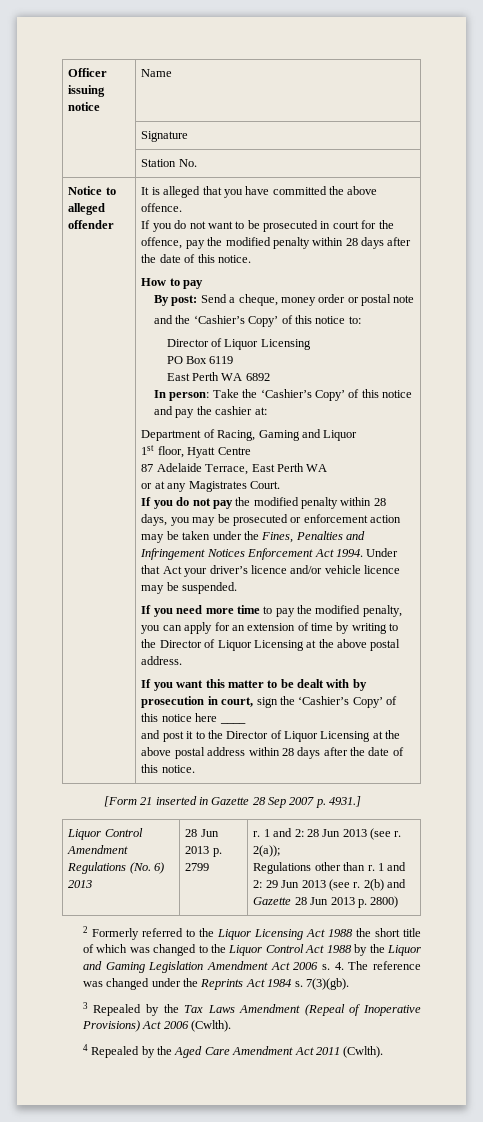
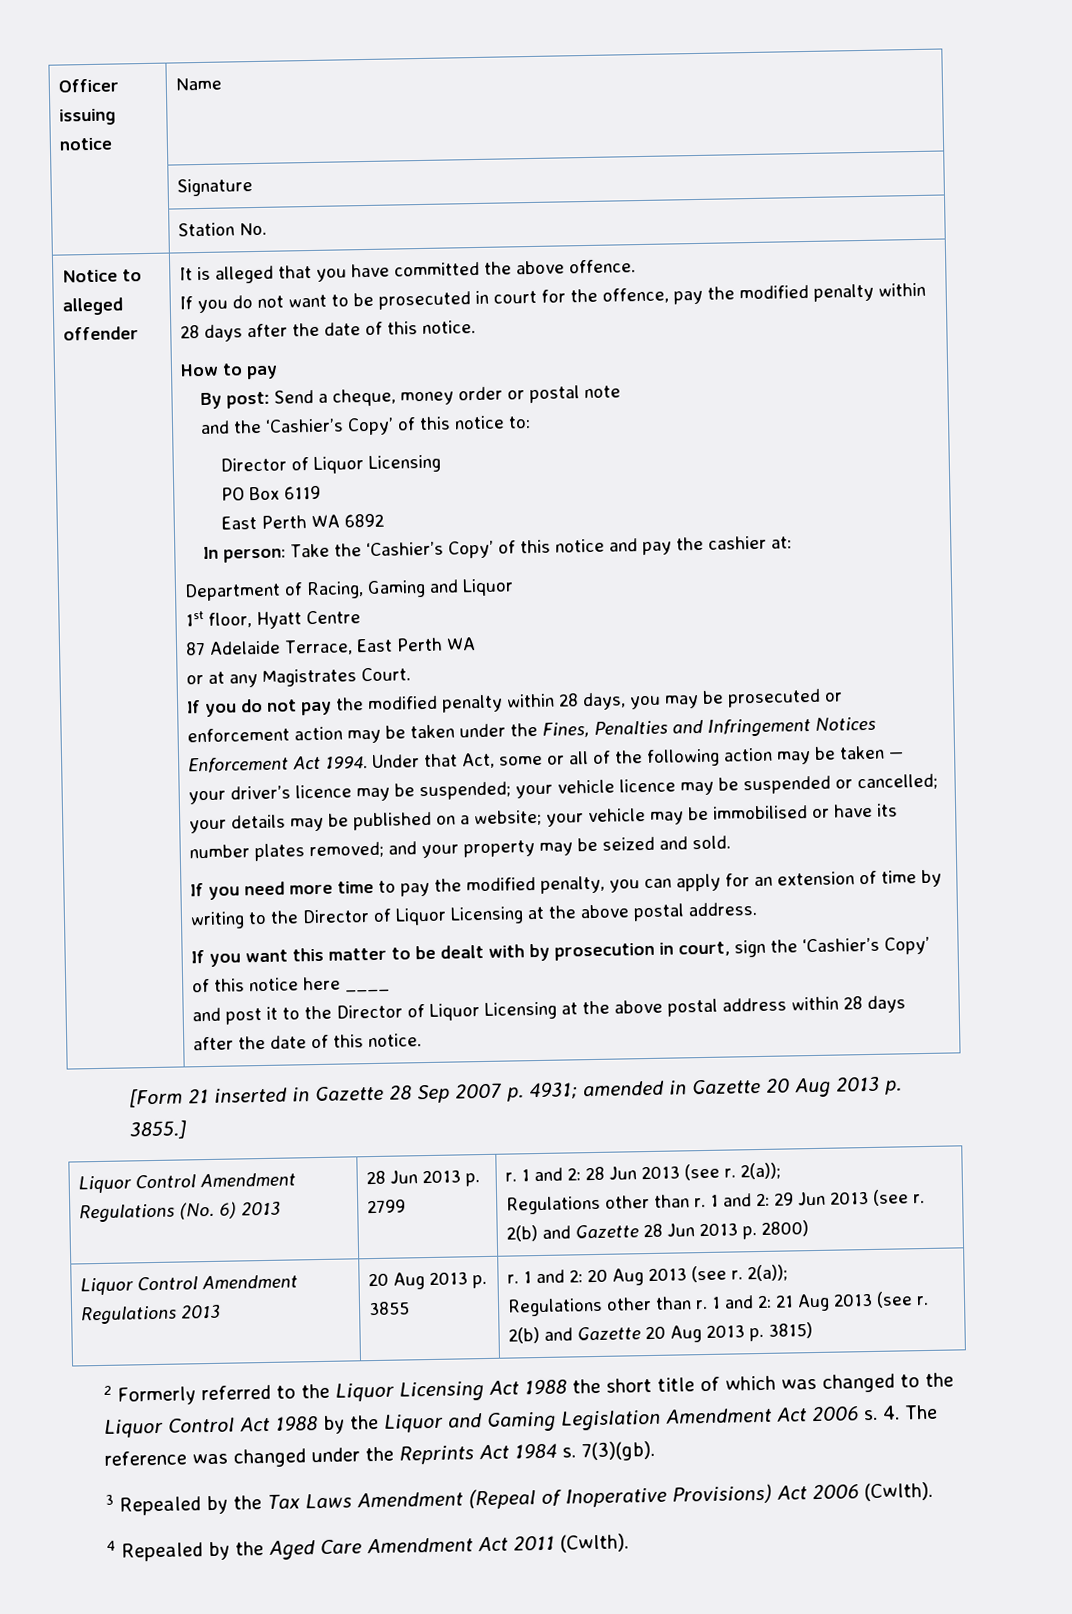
- Under that Act your driver’s licence and/or vehicle licence may be suspended.
+ Under that Act, some or all of the following action may be taken — your driver’s licence may be suspended; your vehicle licence may be suspended or cancelled; your details may be published on a website; your vehicle may be immobilised or have its number plates removed; and your property may be seized and sold.
- [Form 21 inserted in Gazette 28 Sep 2007 p. 4931.]
+ [Form 21 inserted in Gazette 28 Sep 2007 p. 4931; amended in Gazette 20 Aug 2013 p. 3855.]
+ Liquor Control Amendment Regulations 2013 | 20 Aug 2013 p. 3855 | r. 1 and 2: 20 Aug 2013 (see r. 2(a));
+ Regulations other than r. 1 and 2: 21 Aug 2013 (see r. 2(b) and Gazette 20 Aug 2013 p. 3815)

